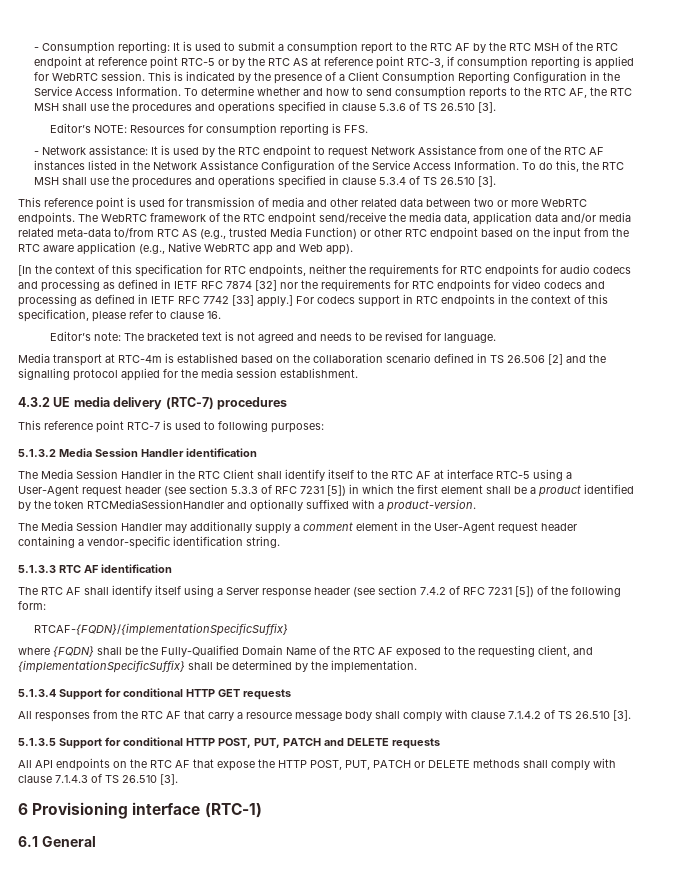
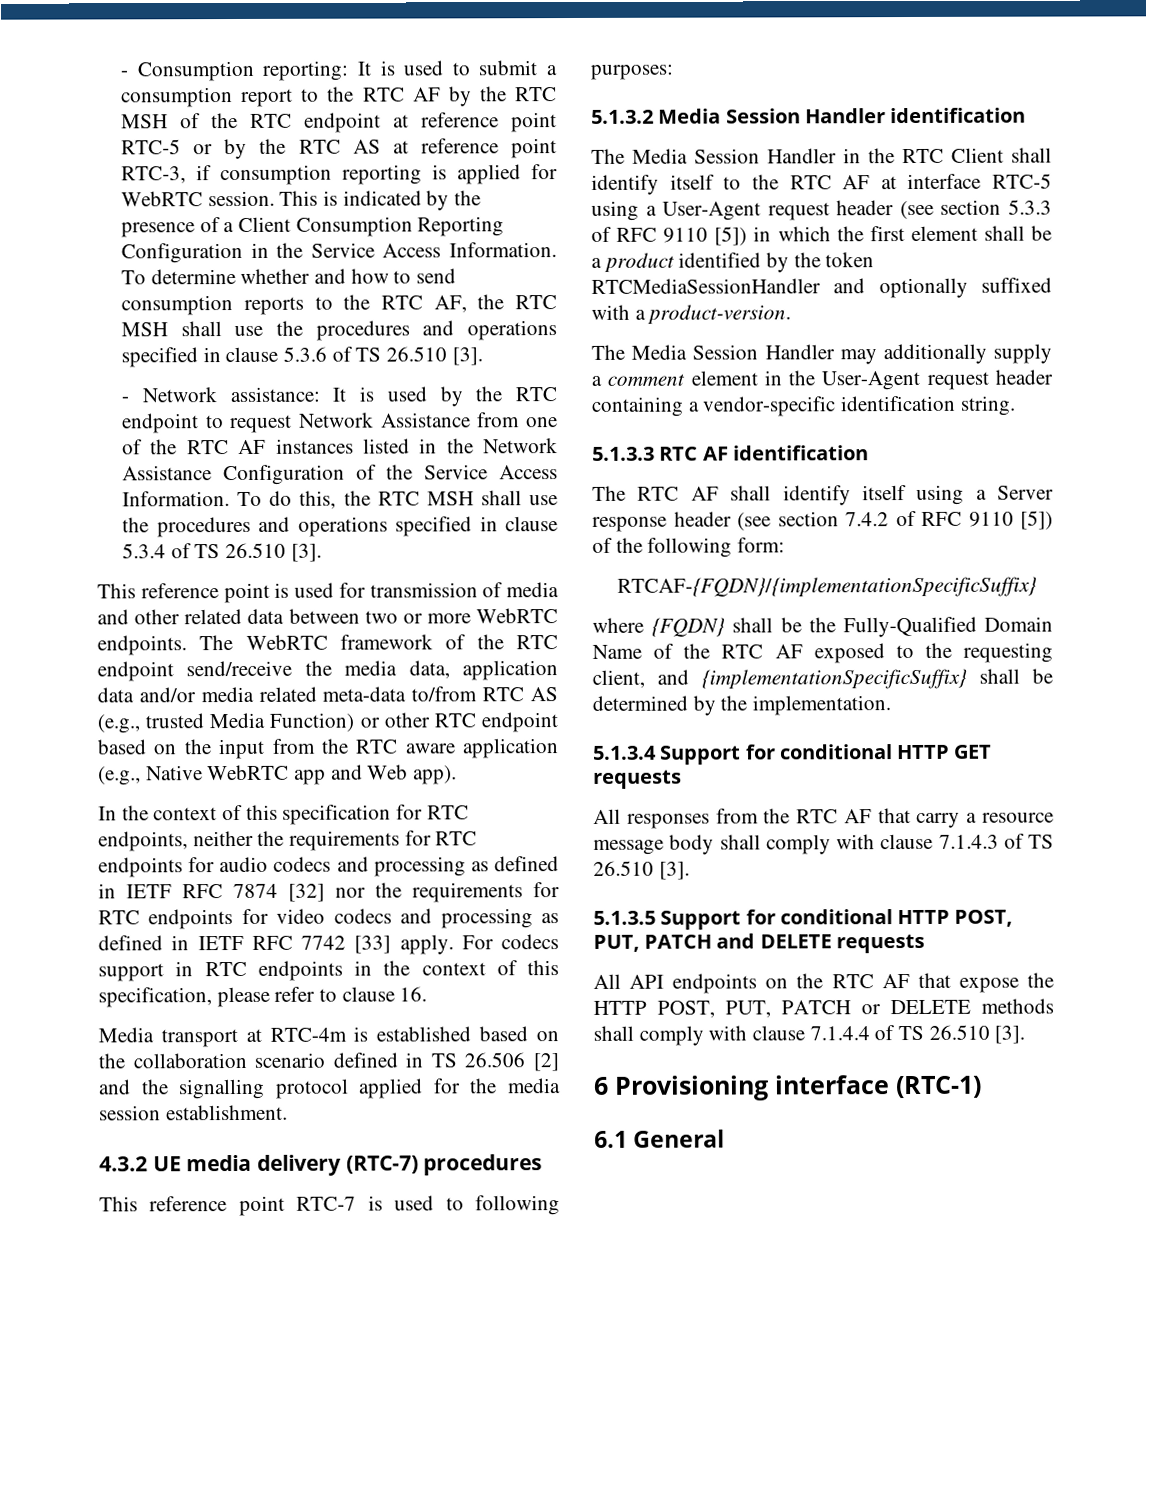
- Editor’s NOTE: Resources for consumption reporting is FFS.
- [In the context of this specification for RTC endpoints, neither the requirements for RTC endpoints for audio codecs and processing as defined in IETF RFC 7874 [32] nor the requirements for RTC endpoints for video codecs and processing as defined in IETF RFC 7742 [33] apply.]
+ In the context of this specification for RTC endpoints, neither the requirements for RTC endpoints for audio codecs and processing as defined in IETF RFC 7874 [32] nor the requirements for RTC endpoints for video codecs and processing as defined in IETF RFC 7742 [33] apply.
- Editor’s note: The bracketed text is not agreed and needs to be revised for language.
- The Media Session Handler in the RTC Client shall identify itself to the RTC AF at interface RTC-5 using a User-Agent request header (see section 5.3.3 of RFC 7231 [5]) in which the first element shall be a product identified by the token RTCMediaSessionHandler and optionally suffixed with a product-version.
+ The Media Session Handler in the RTC Client shall identify itself to the RTC AF at interface RTC-5 using a User-Agent request header (see section 5.3.3 of RFC 9110 [5]) in which the first element shall be a product identified by the token RTCMediaSessionHandler and optionally suffixed with a product-version.
- The RTC AF shall identify itself using a Server response header (see section 7.4.2 of RFC 7231 [5]) of the following form:
+ The RTC AF shall identify itself using a Server response header (see section 7.4.2 of RFC 9110 [5]) of the following form:
- All responses from the RTC AF that carry a resource message body shall comply with clause 7.1.4.2 of TS 26.510 [3].
+ All responses from the RTC AF that carry a resource message body shall comply with clause 7.1.4.3 of TS 26.510 [3].
- All API endpoints on the RTC AF that expose the HTTP POST, PUT, PATCH or DELETE methods shall comply with clause 7.1.4.3 of TS 26.510 [3].
+ All API endpoints on the RTC AF that expose the HTTP POST, PUT, PATCH or DELETE methods shall comply with clause 7.1.4.4 of TS 26.510 [3].

